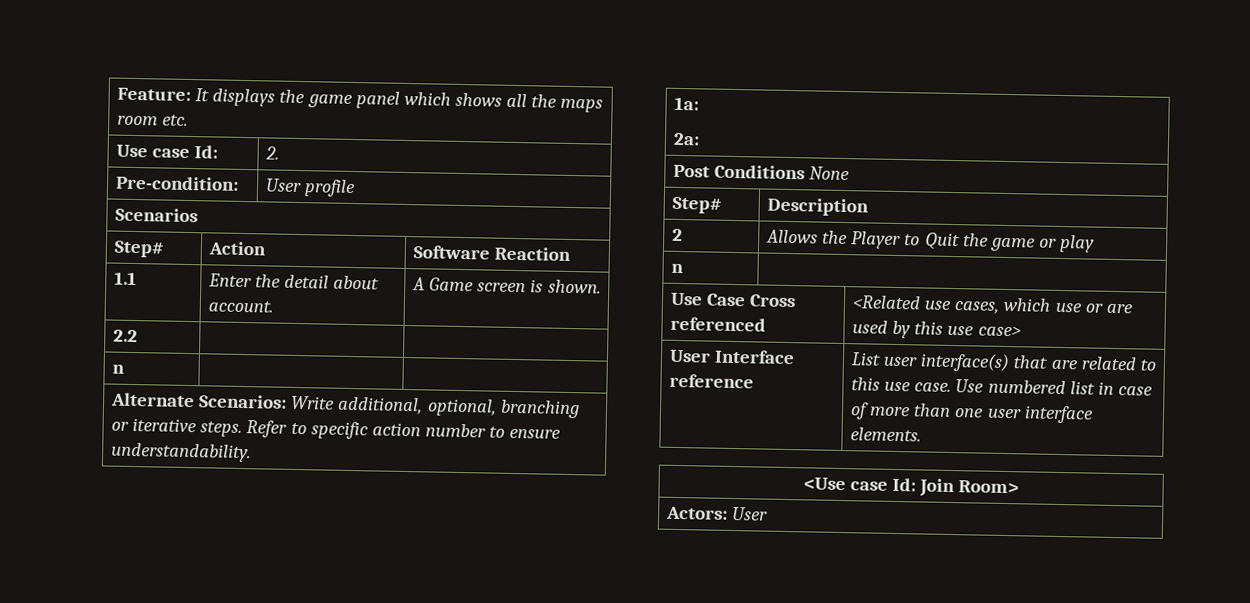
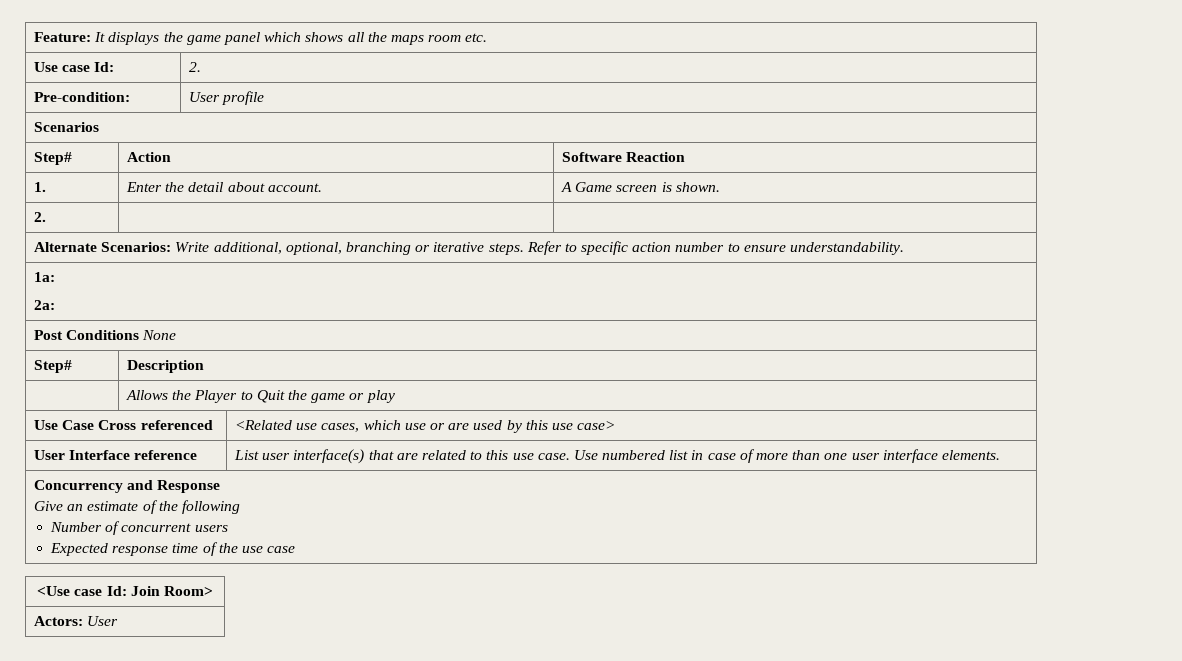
- 1.1 | Enter the detail about account. | A Game screen is shown.
+ 1. | Enter the detail about account. | A Game screen is shown.
- 2.2 | |
- n | |
+ 2. | |
- 2 | Allows the Player to Quit the game or play
- n |
+ | Allows the Player to Quit the game or play
+ Concurrency and Response
+ Give an estimate of the following
+ Number of concurrent users
+ Expected response time of the use case

